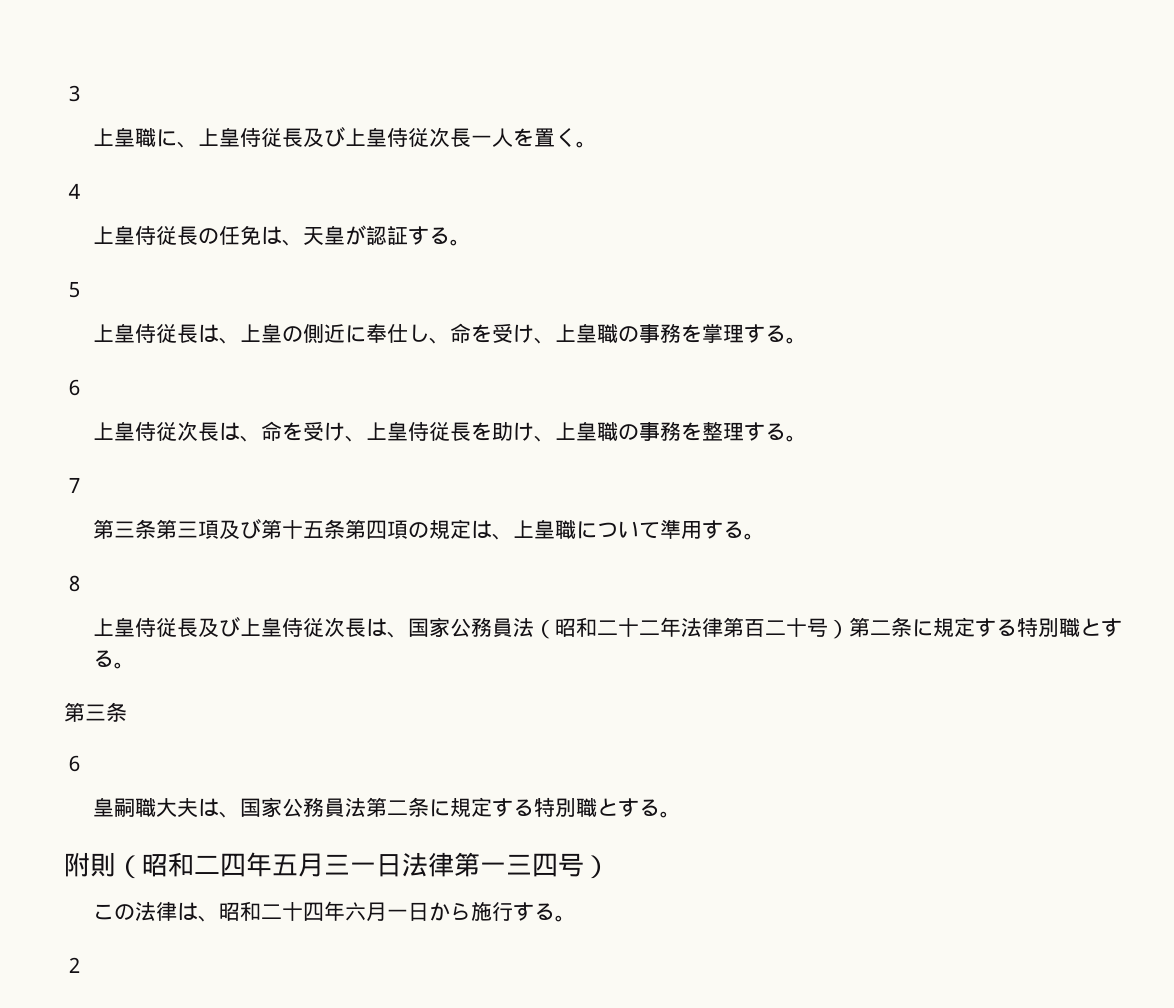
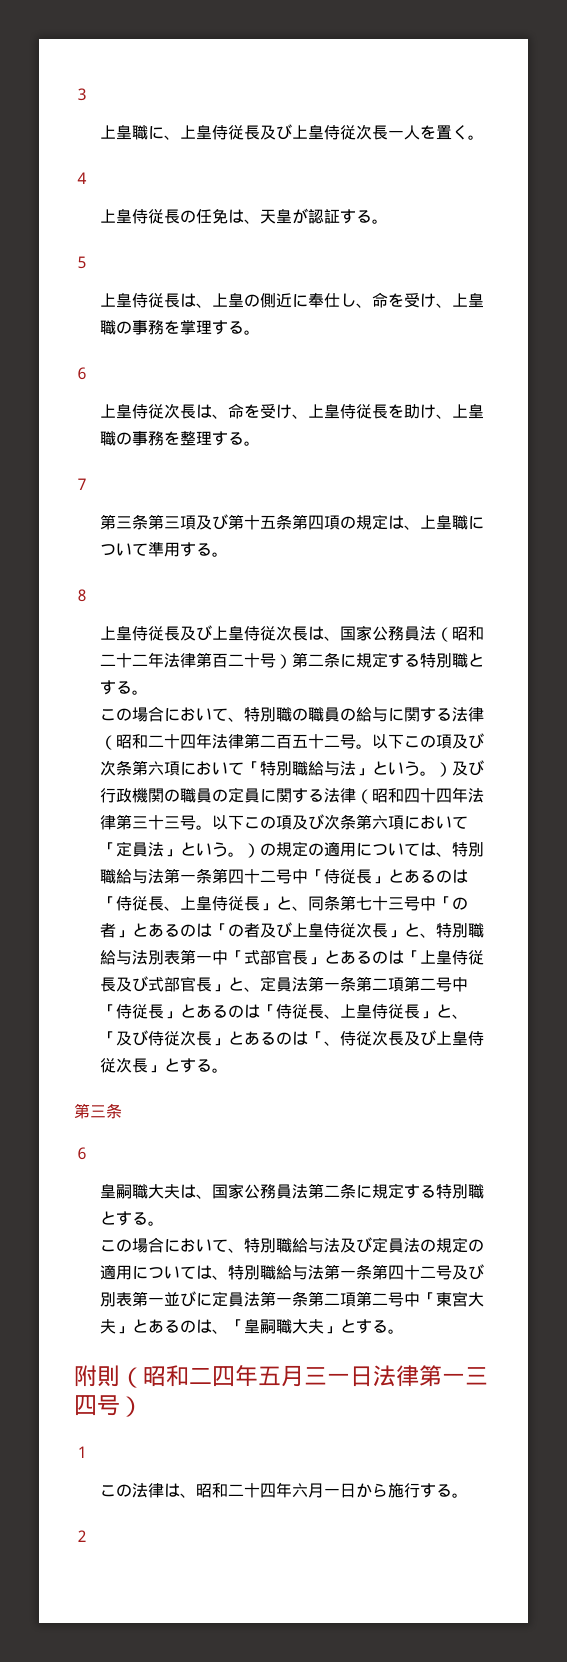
+ この場合において、特別職の職員の給与に関する法律（昭和二十四年法律第二百五十二号。以下この項及び次条第六項において「特別職給与法」という。）及び行政機関の職員の定員に関する法律（昭和四十四年法律第三十三号。以下この項及び次条第六項において「定員法」という。）の規定の適用については、特別職給与法第一条第四十二号中「侍従長」とあるのは「侍従長、上皇侍従長」と、同条第七十三号中「の者」とあるのは「の者及び上皇侍従次長」と、特別職給与法別表第一中「式部官長」とあるのは「上皇侍従長及び式部官長」と、定員法第一条第二項第二号中「侍従長」とあるのは「侍従長、上皇侍従長」と、「及び侍従次長」とあるのは「、侍従次長及び上皇侍従次長」とする。
+ この場合において、特別職給与法及び定員法の規定の適用については、特別職給与法第一条第四十二号及び別表第一並びに定員法第一条第二項第二号中「東宮大夫」とあるのは、「皇嗣職大夫」とする。
+ １

